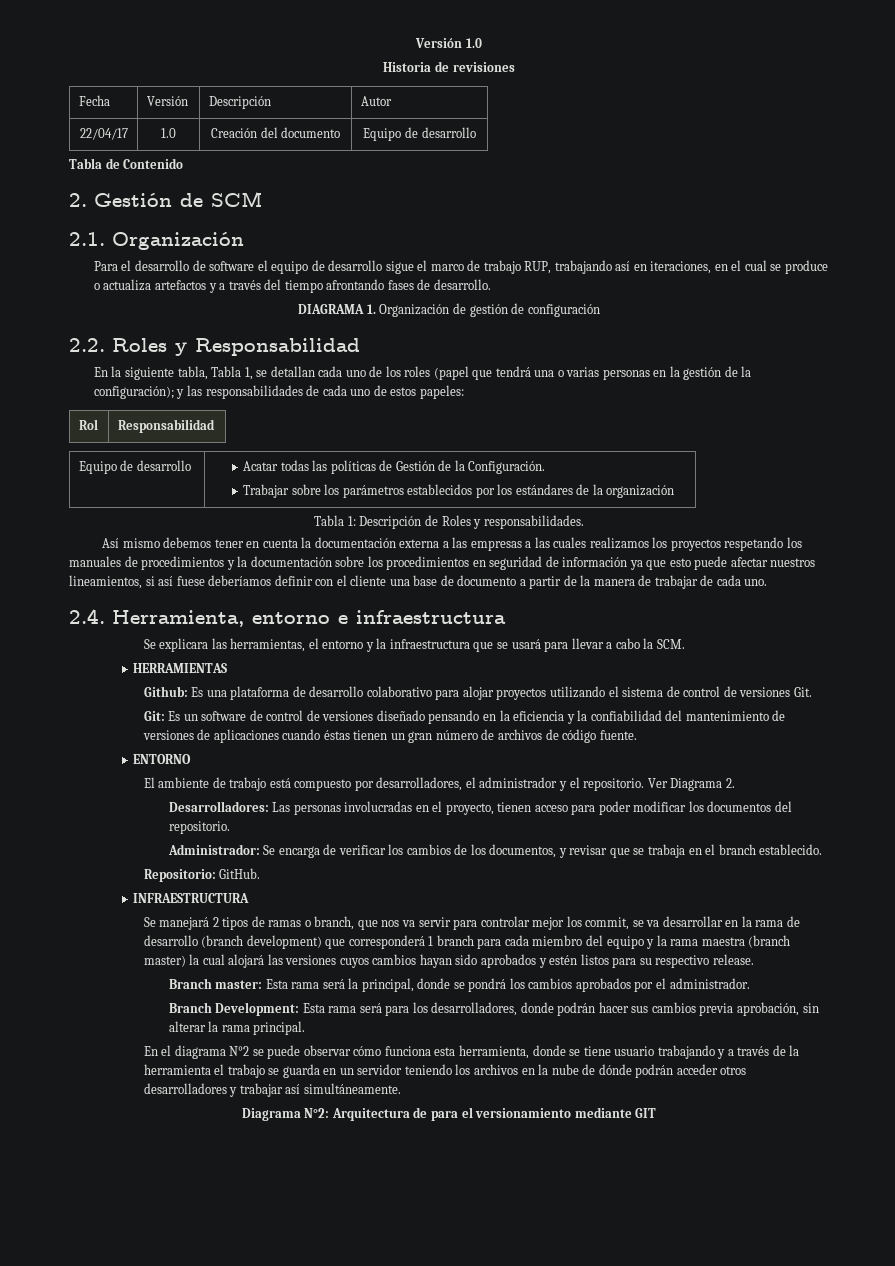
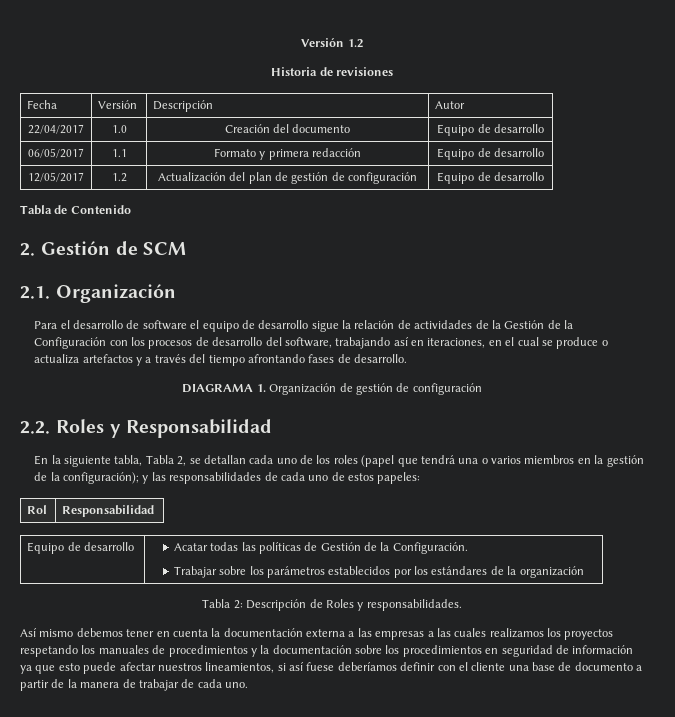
- Versión 1.0
+ Versión 1.2
- 22/04/17 | 1.0 | Creación del documento | Equipo de desarrollo
+ 22/04/2017 | 1.0 | Creación del documento | Equipo de desarrollo
+ 06/05/2017 | 1.1 | Formato y primera redacción | Equipo de desarrollo
+ 12/05/2017 | 1.2 | Actualización del plan de gestión de configuración | Equipo de desarrollo
- Para el desarrollo de software el equipo de desarrollo sigue el marco de trabajo RUP, trabajando así en iteraciones, en el cual se produce o actualiza artefactos y a través del tiempo afrontando fases de desarrollo.
+ Para el desarrollo de software el equipo de desarrollo sigue la relación de actividades de la Gestión de la Configuración con los procesos de desarrollo del software, trabajando así en iteraciones, en el cual se produce o actualiza artefactos y a través del tiempo afrontando fases de desarrollo.
- En la siguiente tabla, Tabla 1, se detallan cada uno de los roles (papel que tendrá una o varias personas en la gestión de la configuración); y las responsabilidades de cada uno de estos papeles:
+ En la siguiente tabla, Tabla 2, se detallan cada uno de los roles (papel que tendrá una o varios miembros en la gestión de la configuración); y las responsabilidades de cada uno de estos papeles:
- Tabla 1: Descripción de Roles y responsabilidades.
+ Tabla 2: Descripción de Roles y responsabilidades.
- 2.4. Herramienta, entorno e infraestructura
- Se explicara las herramientas, el entorno y la infraestructura que se usará para llevar a cabo la SCM.
- HERRAMIENTAS
- Github: Es una plataforma de desarrollo colaborativo para alojar proyectos utilizando el sistema de control de versiones Git.
- Git: Es un software de control de versiones diseñado pensando en la eficiencia y la confiabilidad del mantenimiento de versiones de aplicaciones cuando éstas tienen un gran número de archivos de código fuente.
- ENTORNO
- El ambiente de trabajo está compuesto por desarrolladores, el administrador y el repositorio. Ver Diagrama 2.
- Desarrolladores: Las personas involucradas en el proyecto, tienen acceso para poder modificar los documentos del repositorio.
- Administrador: Se encarga de verificar los cambios de los documentos, y revisar que se trabaja en el branch establecido.
- Repositorio: GitHub.
- INFRAESTRUCTURA
- Se manejará 2 tipos de ramas o branch, que nos va servir para controlar mejor los commit, se va desarrollar en la rama de desarrollo (branch development) que corresponderá 1 branch para cada miembro del equipo y la rama maestra (branch master) la cual alojará las versiones cuyos cambios hayan sido aprobados y estén listos para su respectivo release.
- Branch master: Esta rama será la principal, donde se pondrá los cambios aprobados por el administrador.
- Branch Development: Esta rama será para los desarrolladores, donde podrán hacer sus cambios previa aprobación, sin alterar la rama principal.
- En el diagrama N°2 se puede observar cómo funciona esta herramienta, donde se tiene usuario trabajando y a través de la herramienta el trabajo se guarda en un servidor teniendo los archivos en la nube de dónde podrán acceder otros desarrolladores y trabajar así simultáneamente.
- Diagrama N°2: Arquitectura de para el versionamiento mediante GIT

